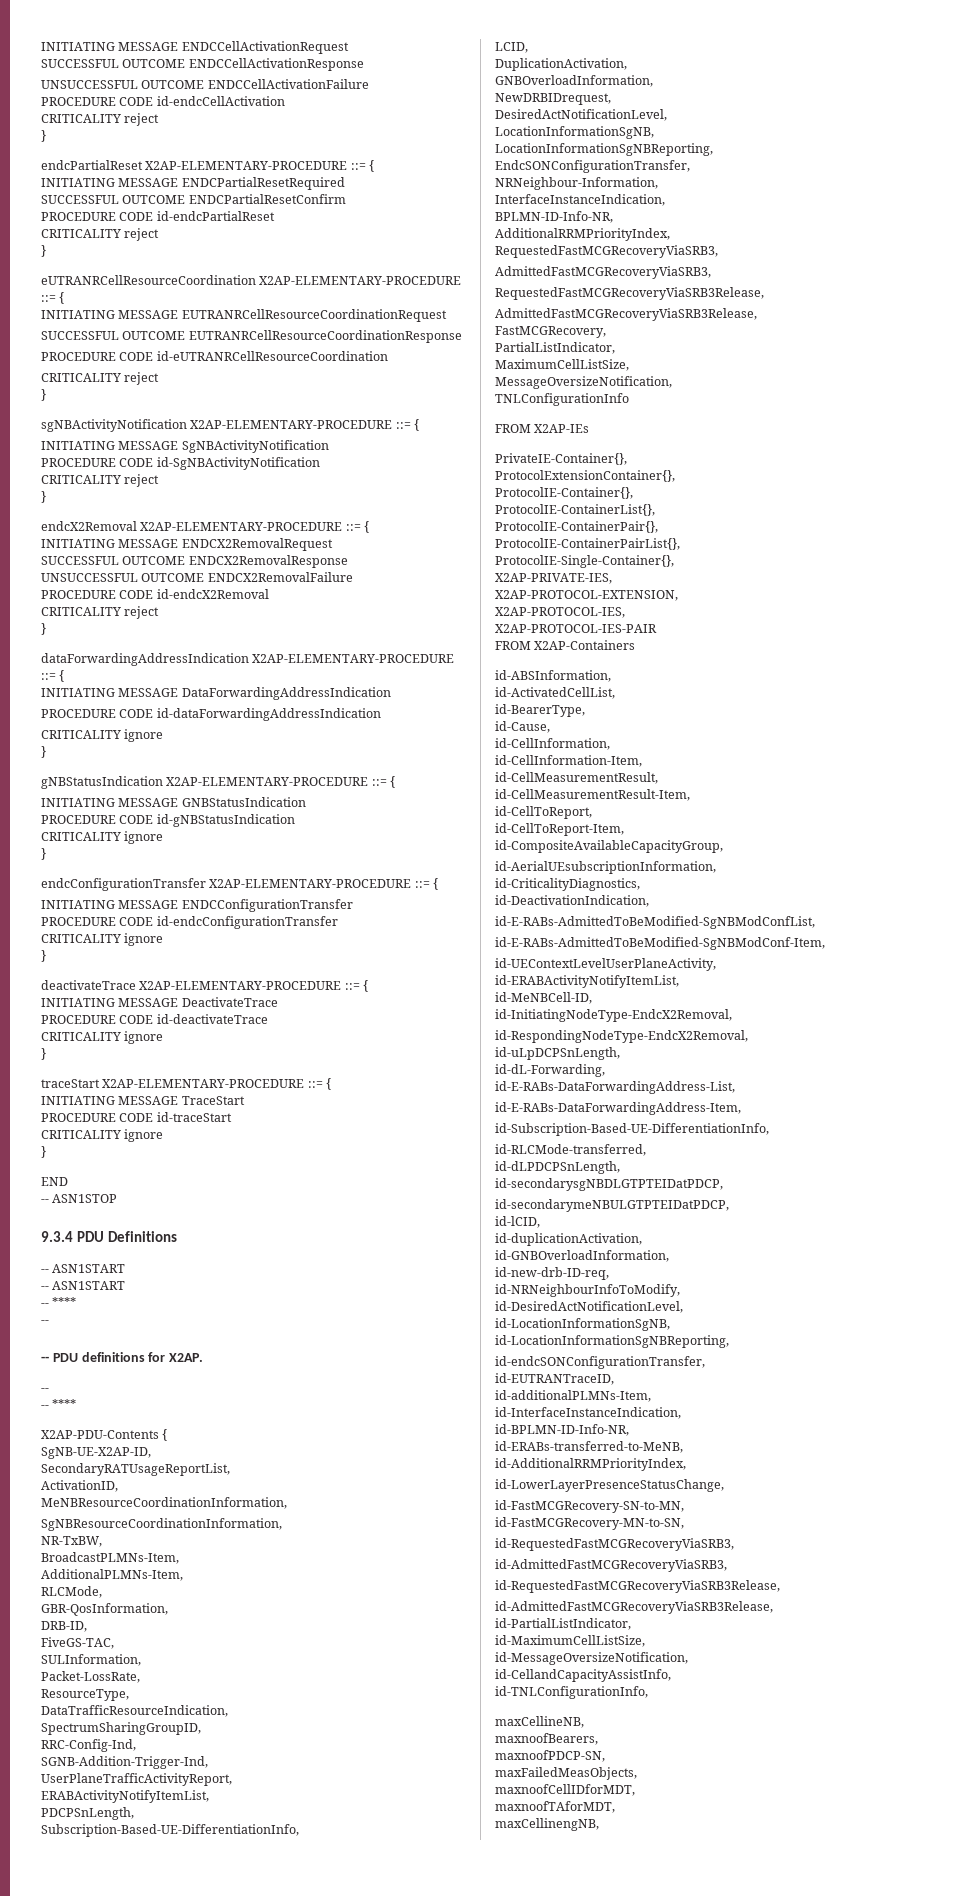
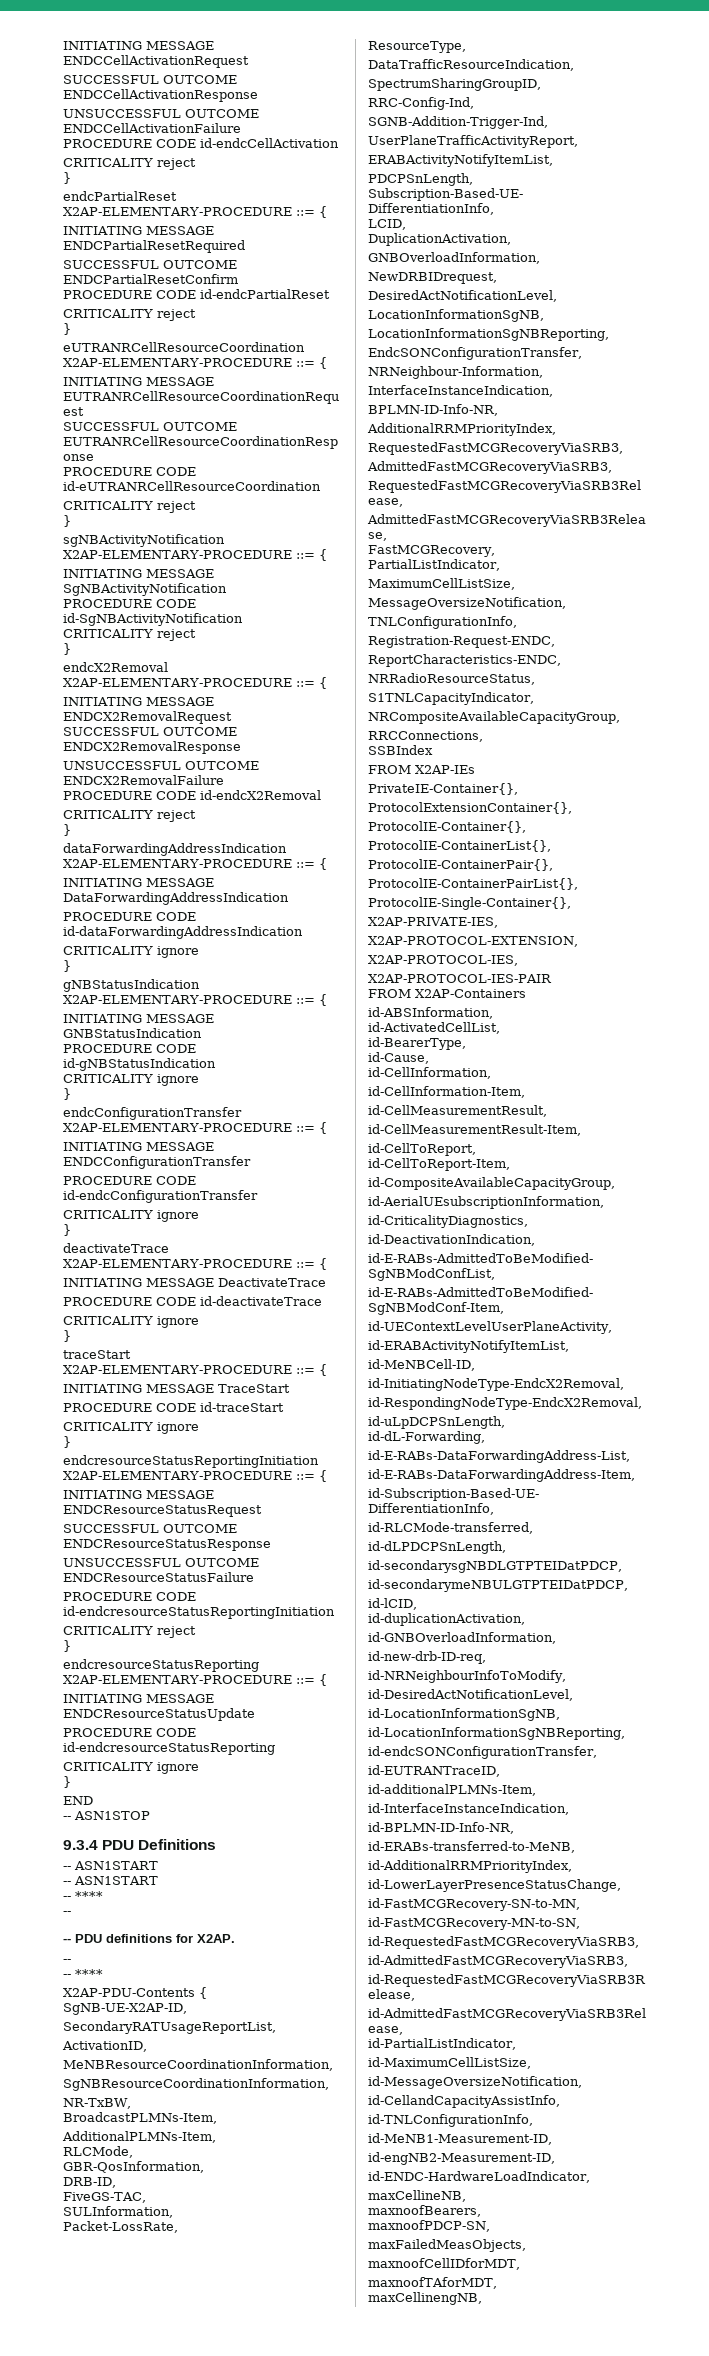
+ endcresourceStatusReportingInitiation X2AP-ELEMENTARY-PROCEDURE ::= {
+ INITIATING MESSAGE ENDCResourceStatusRequest
+ SUCCESSFUL OUTCOME ENDCResourceStatusResponse
+ UNSUCCESSFUL OUTCOME ENDCResourceStatusFailure
+ PROCEDURE CODE id-endcresourceStatusReportingInitiation
+ CRITICALITY reject
+ }
+ endcresourceStatusReporting X2AP-ELEMENTARY-PROCEDURE ::= {
+ INITIATING MESSAGE ENDCResourceStatusUpdate
+ PROCEDURE CODE id-endcresourceStatusReporting
+ CRITICALITY ignore
+ }
- TNLConfigurationInfo
+ TNLConfigurationInfo,
+ Registration-Request-ENDC,
+ ReportCharacteristics-ENDC,
+ NRRadioResourceStatus,
+ S1TNLCapacityIndicator,
+ NRCompositeAvailableCapacityGroup,
+ RRCConnections,
+ SSBIndex
+ id-MeNB1-Measurement-ID,
+ id-engNB2-Measurement-ID,
+ id-ENDC-HardwareLoadIndicator,

